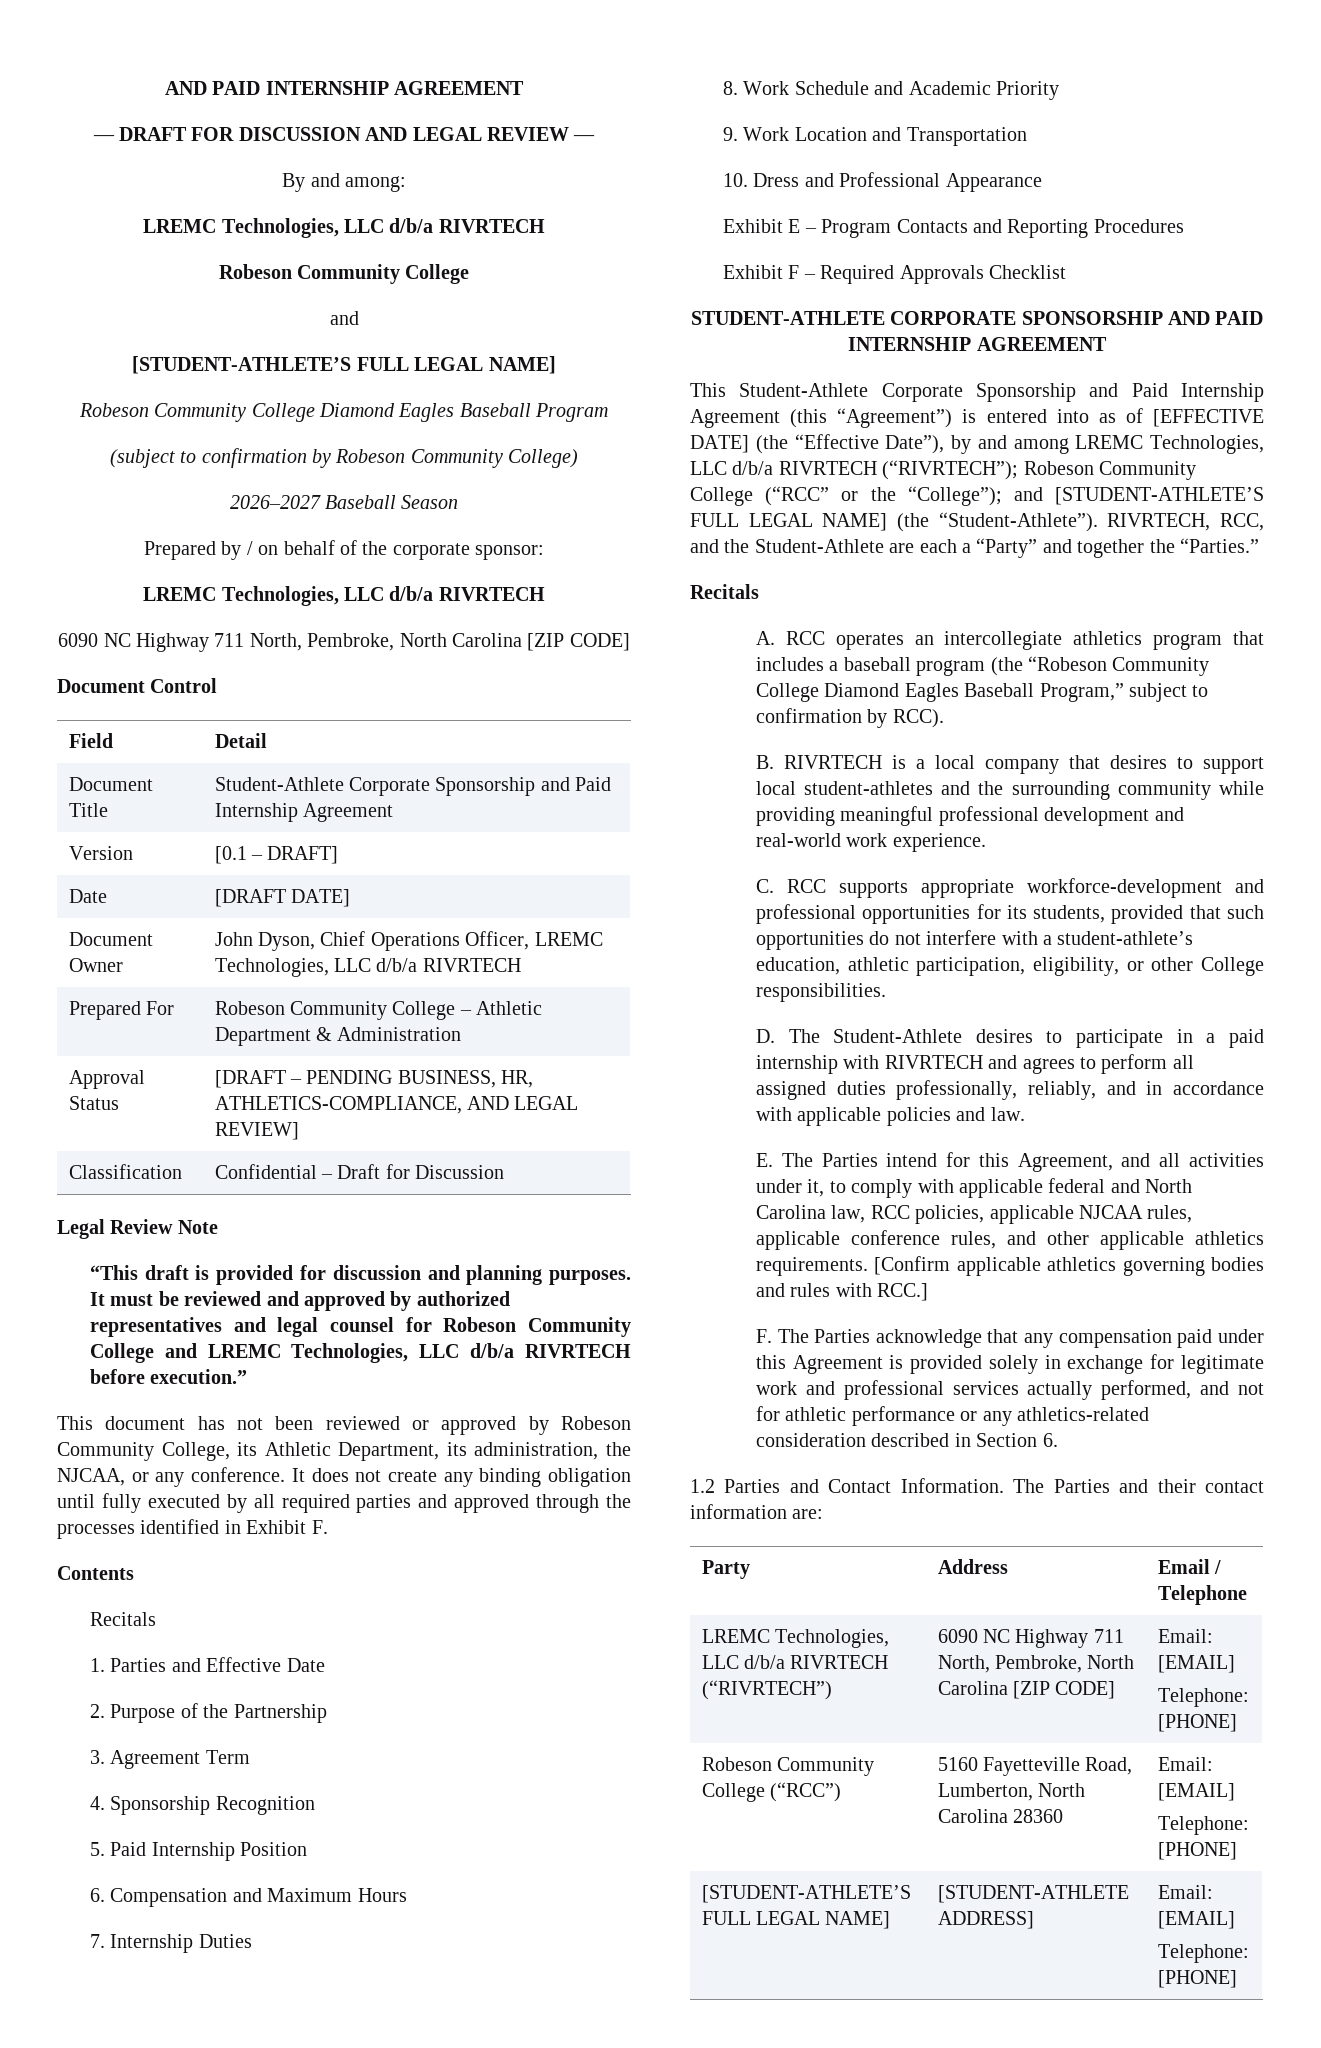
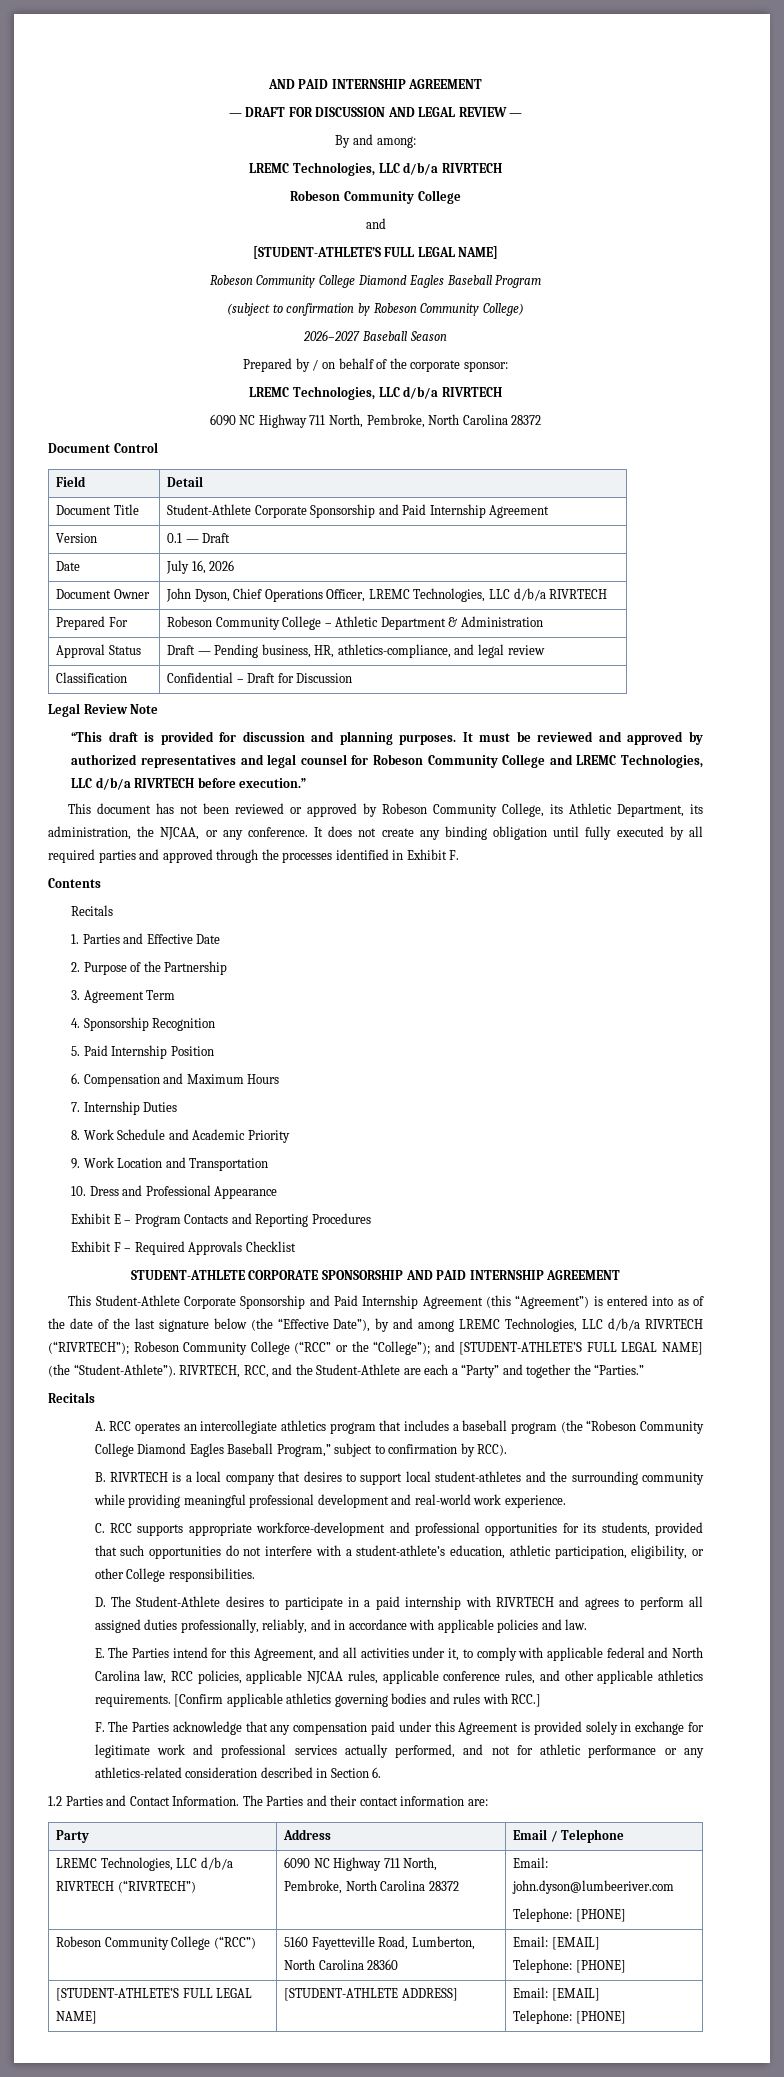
  Prepared by / on behalf of the corporate sponsor:
  LREMC Technologies, LLC d/b/a RIVRTECH
- 6090 NC Highway 711 North, Pembroke, North Carolina [ZIP CODE]
+ 6090 NC Highway 711 North, Pembroke, North Carolina 28372
- Version | [0.1 – DRAFT]
- Date | [DRAFT DATE]
+ Version | 0.1 — Draft
+ Date | July 16, 2026
- Approval Status | [DRAFT – PENDING BUSINESS, HR, ATHLETICS-COMPLIANCE, AND LEGAL REVIEW]
+ Approval Status | Draft — Pending business, HR, athletics-compliance, and legal review
- This Student-Athlete Corporate Sponsorship and Paid Internship Agreement (this “Agreement”) is entered into as of [EFFECTIVE DATE] (the “Effective Date”), by and among LREMC Technologies, LLC d/b/a RIVRTECH (“RIVRTECH”); Robeson Community College (“RCC” or the “College”); and [STUDENT-ATHLETE’S FULL LEGAL NAME] (the “Student-Athlete”).
+ This Student-Athlete Corporate Sponsorship and Paid Internship Agreement (this “Agreement”) is entered into as of the date of the last signature below (the “Effective Date”), by and among LREMC Technologies, LLC d/b/a RIVRTECH (“RIVRTECH”); Robeson Community College (“RCC” or the “College”); and [STUDENT-ATHLETE’S FULL LEGAL NAME] (the “Student-Athlete”).
- LREMC Technologies, LLC d/b/a RIVRTECH (“RIVRTECH”) | 6090 NC Highway 711 North, Pembroke, North Carolina [ZIP CODE] | Email: [EMAIL]
+ LREMC Technologies, LLC d/b/a RIVRTECH (“RIVRTECH”) | 6090 NC Highway 711 North, Pembroke, North Carolina 28372 | Email: john.dyson@lumbeeriver.com

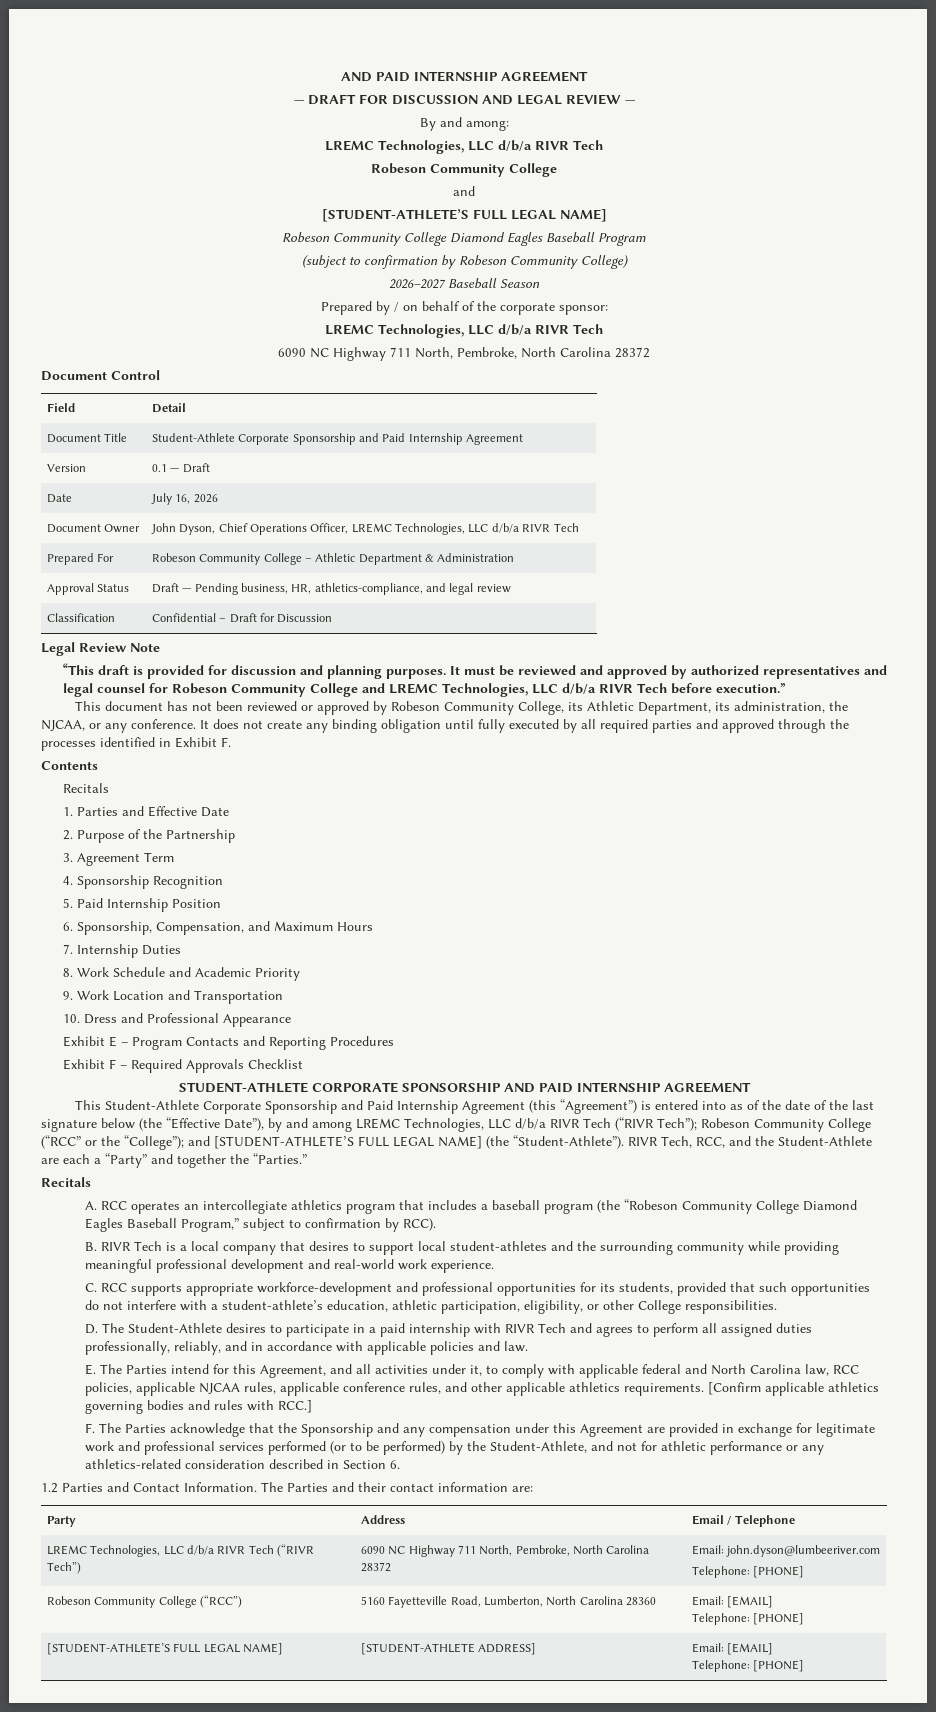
  By and among:
- LREMC Technologies, LLC d/b/a RIVRTECH
+ LREMC Technologies, LLC d/b/a RIVR Tech
  Prepared by / on behalf of the corporate sponsor:
- LREMC Technologies, LLC d/b/a RIVRTECH
+ LREMC Technologies, LLC d/b/a RIVR Tech
- Document Owner | John Dyson, Chief Operations Officer, LREMC Technologies, LLC d/b/a RIVRTECH
+ Document Owner | John Dyson, Chief Operations Officer, LREMC Technologies, LLC d/b/a RIVR Tech
- It must be reviewed and approved by authorized representatives and legal counsel for Robeson Community College and LREMC Technologies, LLC d/b/a RIVRTECH before execution.”
+ It must be reviewed and approved by authorized representatives and legal counsel for Robeson Community College and LREMC Technologies, LLC d/b/a RIVR Tech before execution.”
- 6. Compensation and Maximum Hours
+ 6. Sponsorship, Compensation, and Maximum Hours
- This Student-Athlete Corporate Sponsorship and Paid Internship Agreement (this “Agreement”) is entered into as of the date of the last signature below (the “Effective Date”), by and among LREMC Technologies, LLC d/b/a RIVRTECH (“RIVRTECH”); Robeson Community College (“RCC” or the “College”); and [STUDENT-ATHLETE’S FULL LEGAL NAME] (the “Student-Athlete”).
+ This Student-Athlete Corporate Sponsorship and Paid Internship Agreement (this “Agreement”) is entered into as of the date of the last signature below (the “Effective Date”), by and among LREMC Technologies, LLC d/b/a RIVR Tech (“RIVR Tech”); Robeson Community College (“RCC” or the “College”); and [STUDENT-ATHLETE’S FULL LEGAL NAME] (the “Student-Athlete”).
- RIVRTECH, RCC, and the Student-Athlete are each a “Party” and together the “Parties.”
+ RIVR Tech, RCC, and the Student-Athlete are each a “Party” and together the “Parties.”
- B. RIVRTECH is a local company that desires to support local student-athletes and the surrounding community while providing meaningful professional development and real-world work experience.
+ B. RIVR Tech is a local company that desires to support local student-athletes and the surrounding community while providing meaningful professional development and real-world work experience.
- D. The Student-Athlete desires to participate in a paid internship with RIVRTECH and agrees to perform all assigned duties professionally, reliably, and in accordance with applicable policies and law.
+ D. The Student-Athlete desires to participate in a paid internship with RIVR Tech and agrees to perform all assigned duties professionally, reliably, and in accordance with applicable policies and law.
- F. The Parties acknowledge that any compensation paid under this Agreement is provided solely in exchange for legitimate work and professional services actually performed, and not for athletic performance or any athletics-related consideration described in Section 6.
+ F. The Parties acknowledge that the Sponsorship and any compensation under this Agreement are provided in exchange for legitimate work and professional services performed (or to be performed) by the Student-Athlete, and not for athletic performance or any athletics-related consideration described in Section 6.
- LREMC Technologies, LLC d/b/a RIVRTECH (“RIVRTECH”) | 6090 NC Highway 711 North, Pembroke, North Carolina 28372 | Email: john.dyson@lumbeeriver.com
+ LREMC Technologies, LLC d/b/a RIVR Tech (“RIVR Tech”) | 6090 NC Highway 711 North, Pembroke, North Carolina 28372 | Email: john.dyson@lumbeeriver.com

